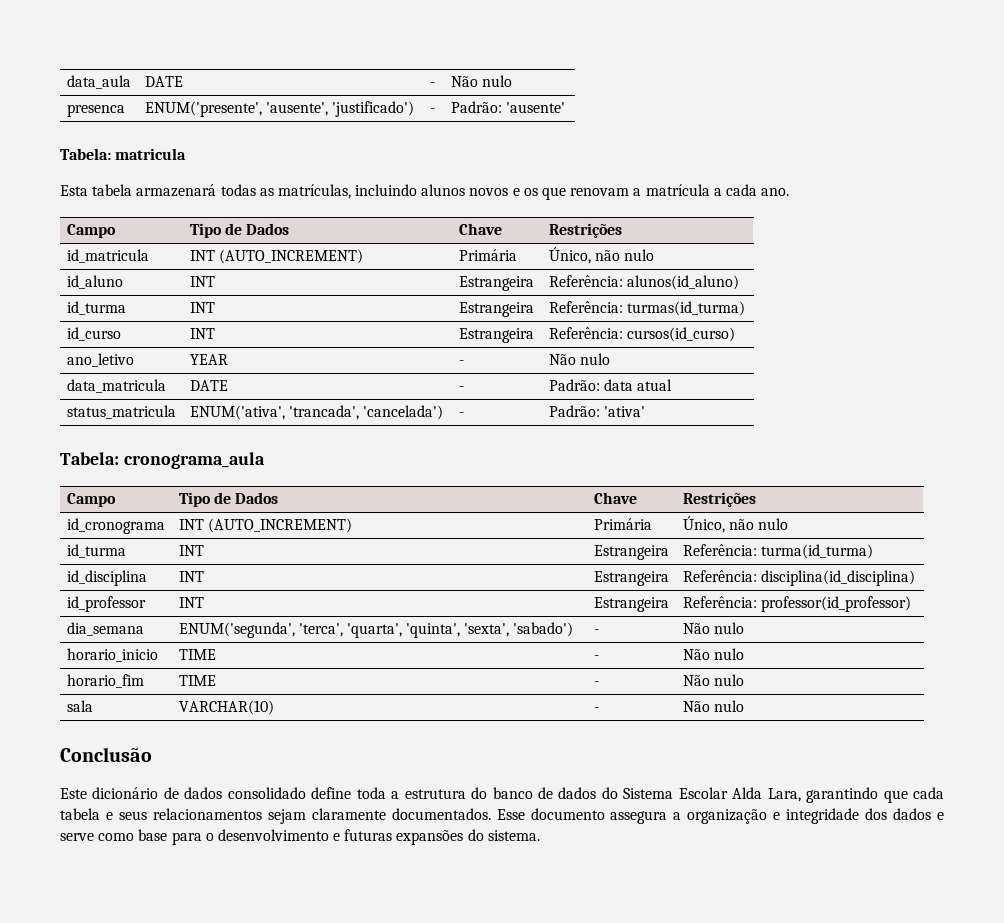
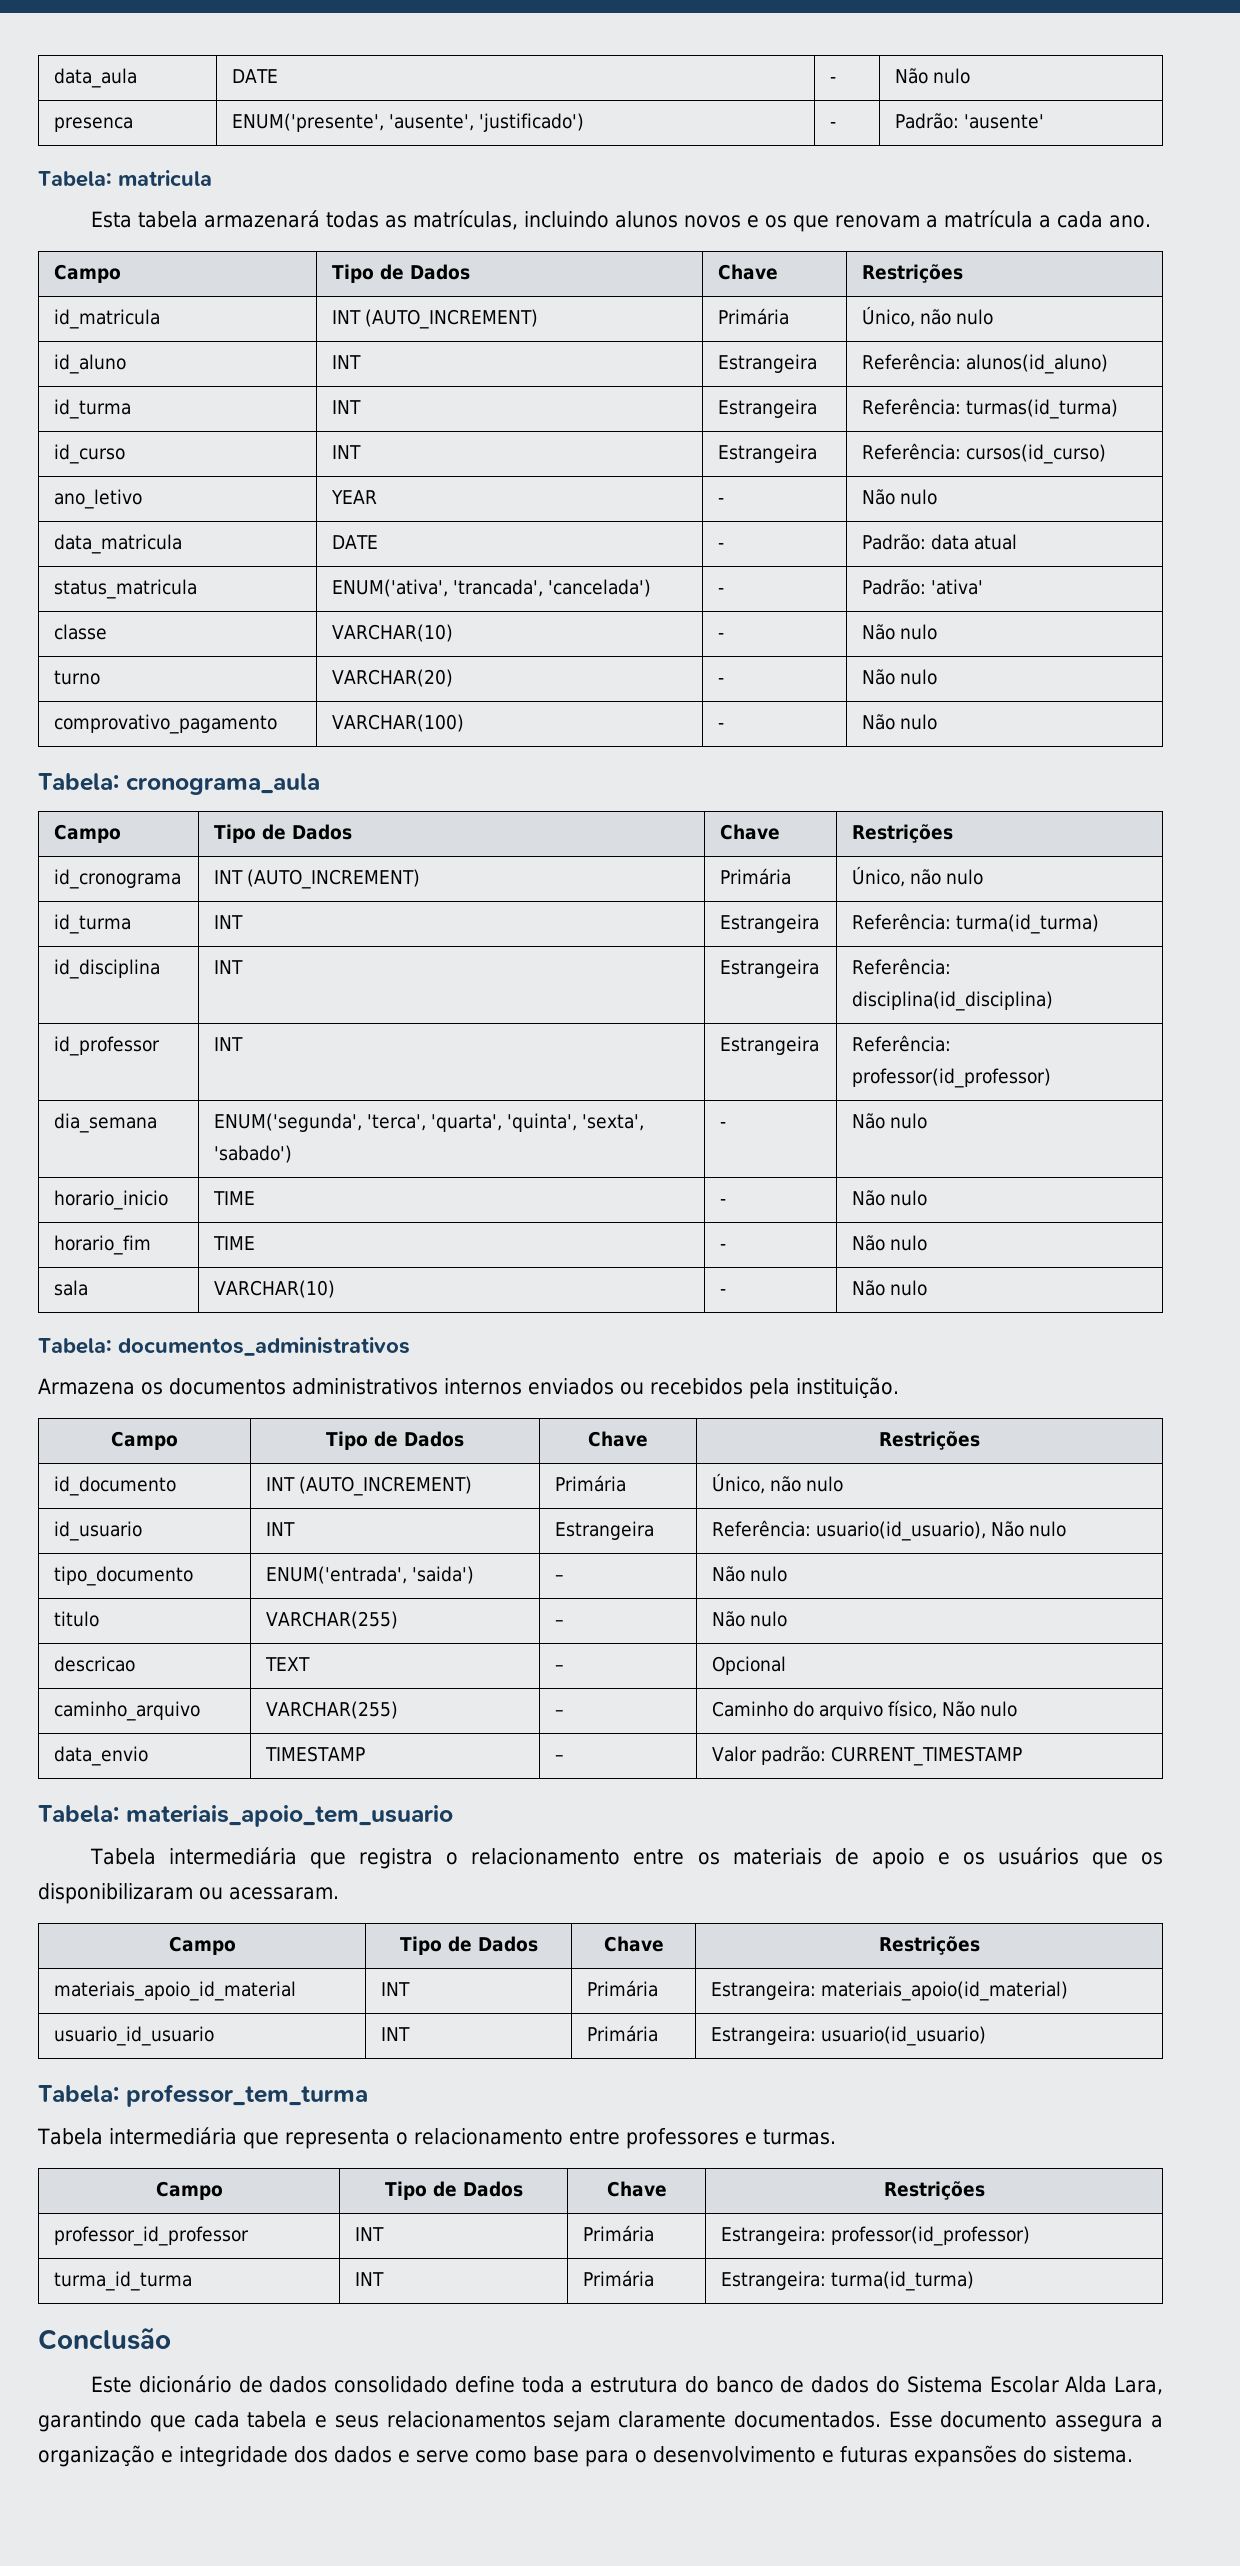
+ classe | VARCHAR(10) | - | Não nulo
+ turno | VARCHAR(20) | - | Não nulo
+ comprovativo_pagamento | VARCHAR(100) | - | Não nulo
+ Tabela: documentos_administrativos
+ Armazena os documentos administrativos internos enviados ou recebidos pela instituição.
+ Campo | Tipo de Dados | Chave | Restrições
+ id_documento | INT (AUTO_INCREMENT) | Primária | Único, não nulo
+ id_usuario | INT | Estrangeira | Referência: usuario(id_usuario), Não nulo
+ tipo_documento | ENUM('entrada', 'saida') | – | Não nulo
+ titulo | VARCHAR(255) | – | Não nulo
+ descricao | TEXT | – | Opcional
+ caminho_arquivo | VARCHAR(255) | – | Caminho do arquivo físico, Não nulo
+ data_envio | TIMESTAMP | – | Valor padrão: CURRENT_TIMESTAMP
+ Tabela: materiais_apoio_tem_usuario
+ Tabela intermediária que registra o relacionamento entre os materiais de apoio e os usuários que os disponibilizaram ou acessaram.
+ Campo | Tipo de Dados | Chave | Restrições
+ materiais_apoio_id_material | INT | Primária | Estrangeira: materiais_apoio(id_material)
+ usuario_id_usuario | INT | Primária | Estrangeira: usuario(id_usuario)
+ Tabela: professor_tem_turma
+ Tabela intermediária que representa o relacionamento entre professores e turmas.
+ Campo | Tipo de Dados | Chave | Restrições
+ professor_id_professor | INT | Primária | Estrangeira: professor(id_professor)
+ turma_id_turma | INT | Primária | Estrangeira: turma(id_turma)

